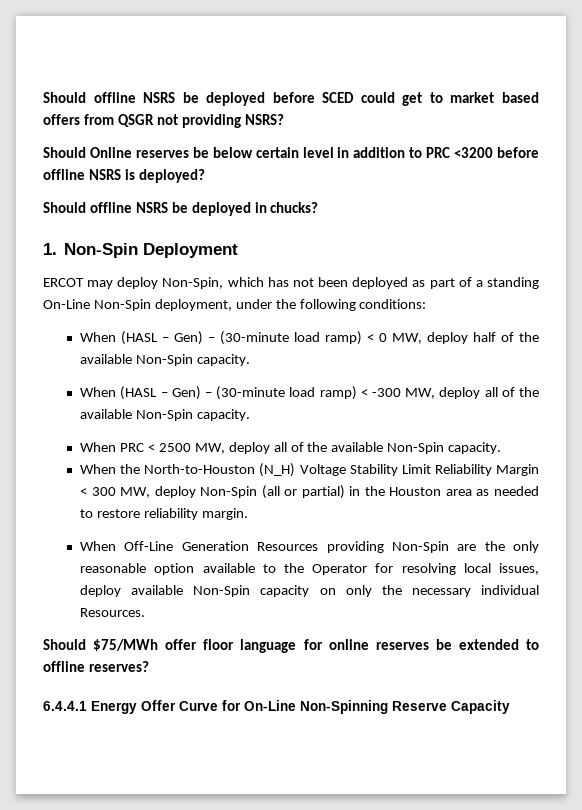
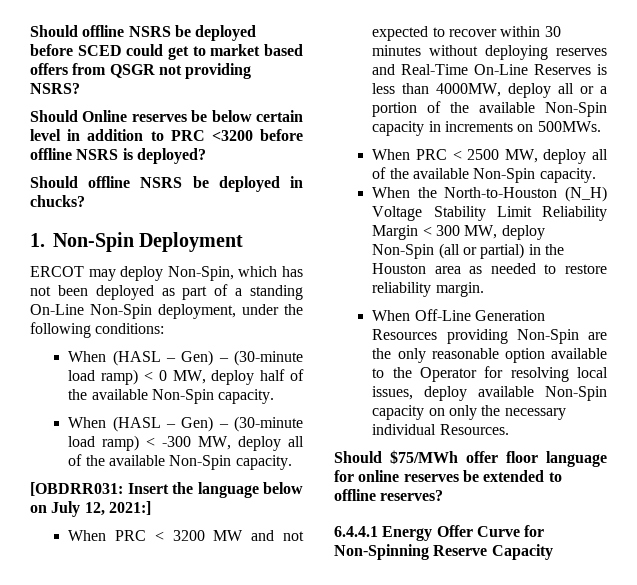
+ [OBDRR031: Insert the language below on July 12, 2021:]
+ When PRC < 3200 MW and not expected to recover within 30 minutes without deploying reserves and Real-Time On-Line Reserves is less than 4000MW, deploy all or a portion of the available Non-Spin capacity in increments on 500MWs.
- 6.4.4.1 Energy Offer Curve for On-Line Non-Spinning Reserve Capacity
+ 6.4.4.1 Energy Offer Curve for Non-Spinning Reserve Capacity

